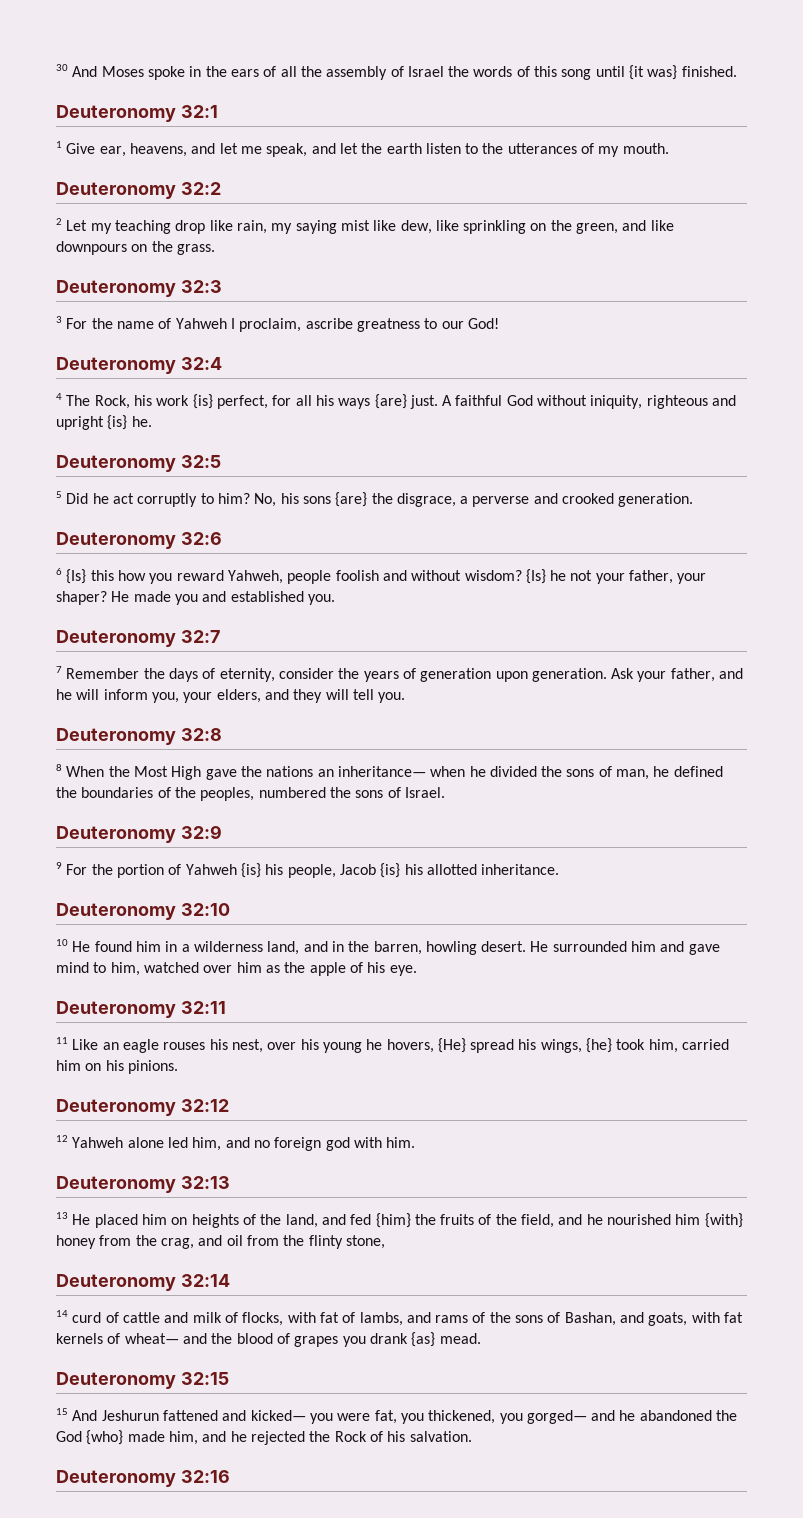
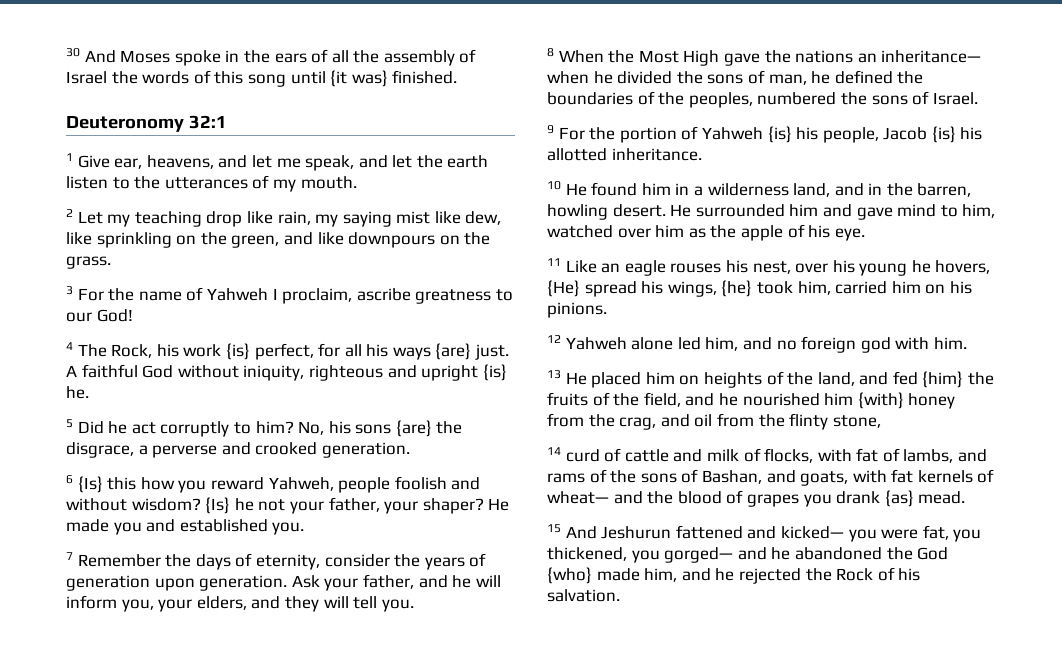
- Deuteronomy 32:2
- Deuteronomy 32:3
- Deuteronomy 32:4
- Deuteronomy 32:5
- Deuteronomy 32:6
- Deuteronomy 32:7
- Deuteronomy 32:8
- Deuteronomy 32:9
- Deuteronomy 32:10
- Deuteronomy 32:11
- Deuteronomy 32:12
- Deuteronomy 32:13
- Deuteronomy 32:14
- Deuteronomy 32:15
- Deuteronomy 32:16

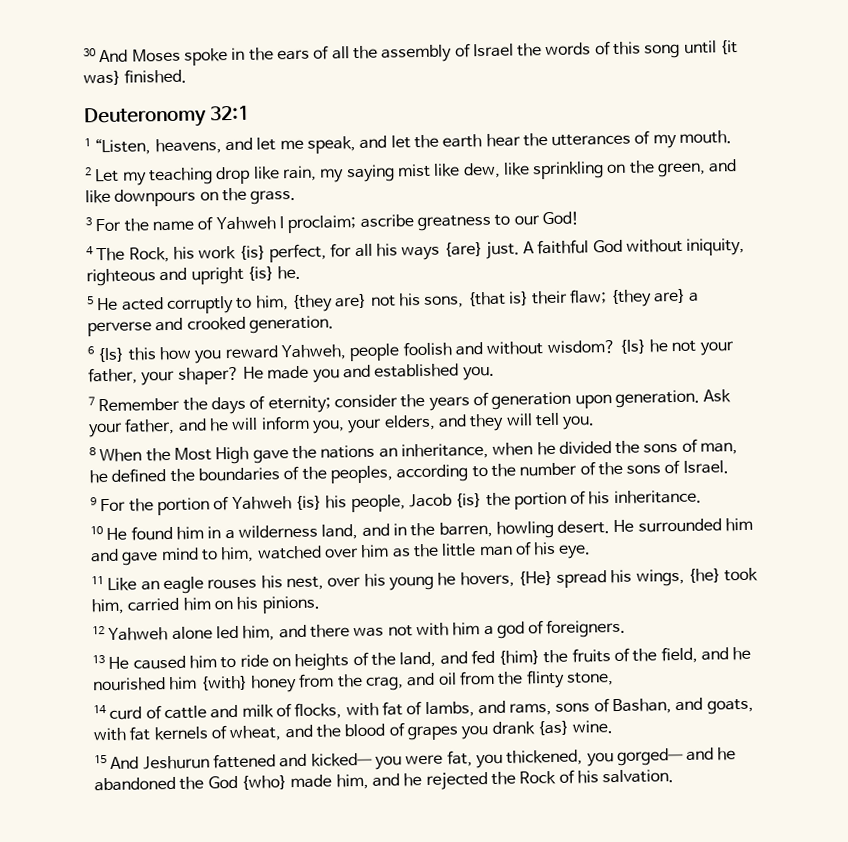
- 1 Give ear, heavens, and let me speak, and let the earth listen to the utterances of my mouth.
+ 1 “Listen, heavens, and let me speak, and let the earth hear the utterances of my mouth.
- 3 For the name of Yahweh I proclaim, ascribe greatness to our God!
+ 3 For the name of Yahweh I proclaim; ascribe greatness to our God!
- 5 Did he act corruptly to him? No, his sons {are} the disgrace, a perverse and crooked generation.
+ 5 He acted corruptly to him, {they are} not his sons, {that is} their flaw; {they are} a perverse and crooked generation.
- 7 Remember the days of eternity, consider the years of generation upon generation.
+ 7 Remember the days of eternity; consider the years of generation upon generation.
- 8 When the Most High gave the nations an inheritance— when he divided the sons of man, he defined the boundaries of the peoples, numbered the sons of Israel.
+ 8 When the Most High gave the nations an inheritance, when he divided the sons of man, he defined the boundaries of the peoples, according to the number of the sons of Israel.
- 9 For the portion of Yahweh {is} his people, Jacob {is} his allotted inheritance.
+ 9 For the portion of Yahweh {is} his people, Jacob {is} the portion of his inheritance.
- He surrounded him and gave mind to him, watched over him as the apple of his eye.
+ He surrounded him and gave mind to him, watched over him as the little man of his eye.
- 12 Yahweh alone led him, and no foreign god with him.
- 13 He placed him on heights of the land, and fed {him} the fruits of the field, and he nourished him {with} honey from the crag, and oil from the flinty stone,
+ 12 Yahweh alone led him, and there was not with him a god of foreigners.
+ 13 He caused him to ride on heights of the land, and fed {him} the fruits of the field, and he nourished him {with} honey from the crag, and oil from the flinty stone,
- 14 curd of cattle and milk of flocks, with fat of lambs, and rams of the sons of Bashan, and goats, with fat kernels of wheat— and the blood of grapes you drank {as} mead.
+ 14 curd of cattle and milk of flocks, with fat of lambs, and rams, sons of Bashan, and goats, with fat kernels of wheat, and the blood of grapes you drank {as} wine.

